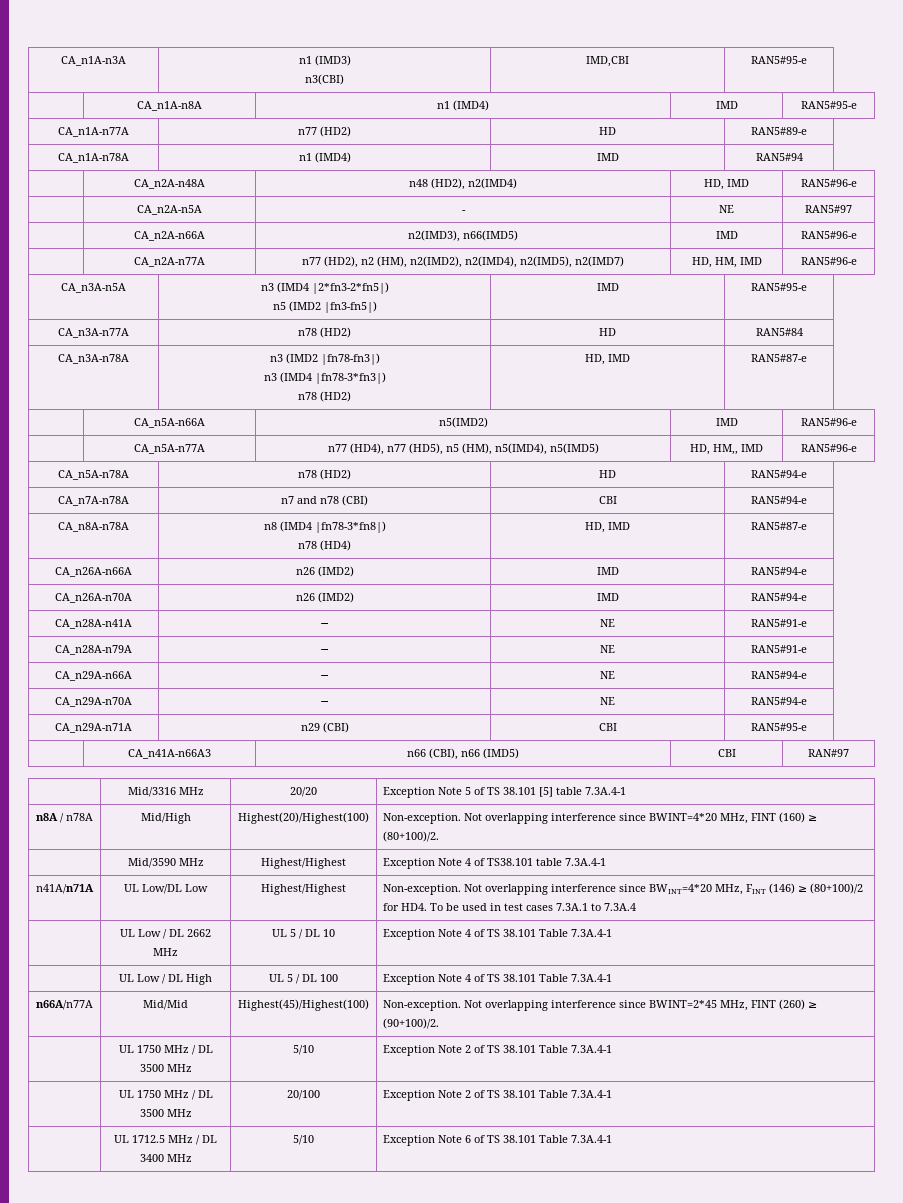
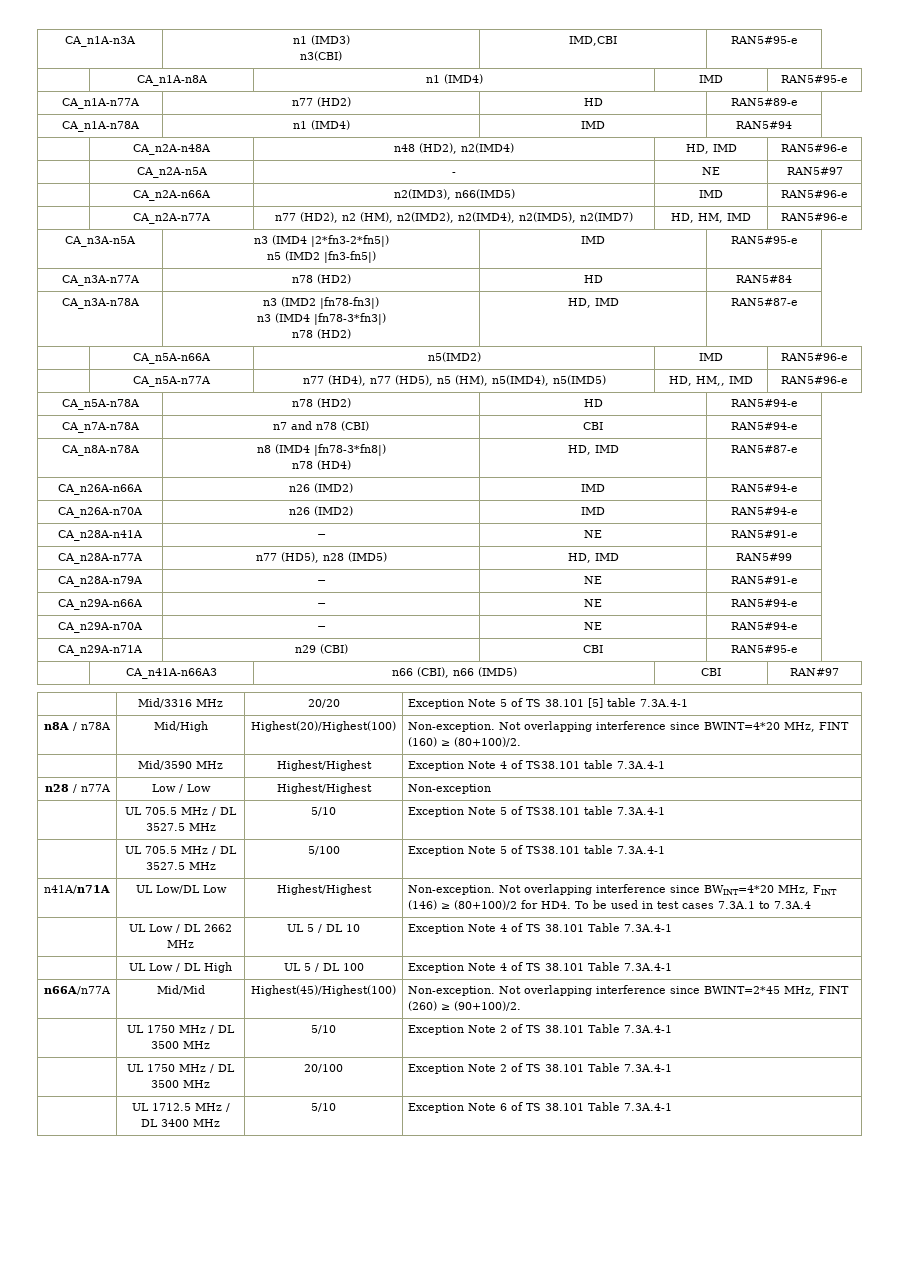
+ CA_n28A-n77A | n77 (HD5), n28 (IMD5) | HD, IMD | RAN5#99
+ n28 / n77A | Low / Low | Highest/Highest | Non-exception
+ | UL 705.5 MHz / DL 3527.5 MHz | 5/10 | Exception Note 5 of TS38.101 table 7.3A.4-1
+ | UL 705.5 MHz / DL 3527.5 MHz | 5/100 | Exception Note 5 of TS38.101 table 7.3A.4-1

